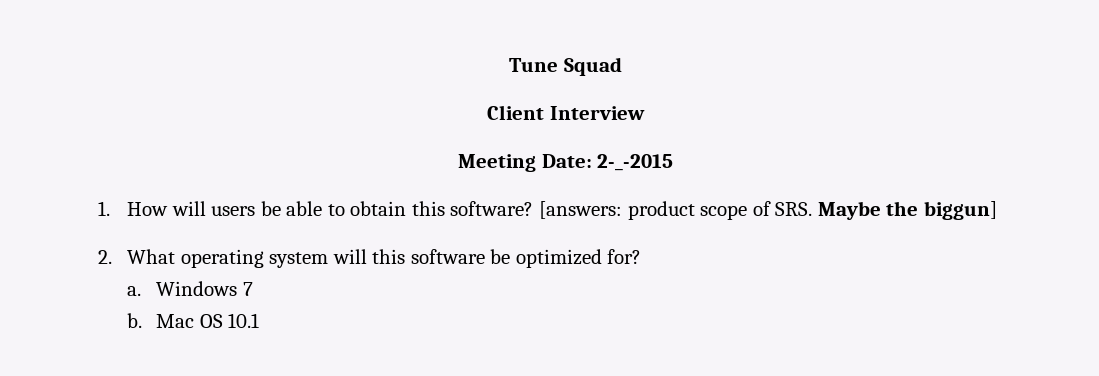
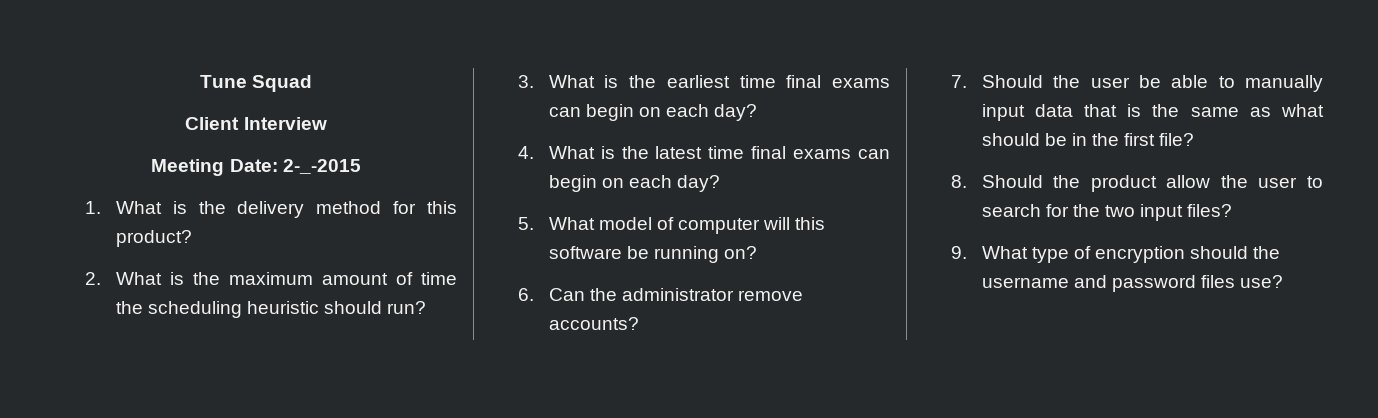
- 1. How will users be able to obtain this software? [answers: product scope of SRS. Maybe the biggun]
- 2. What operating system will this software be optimized for?
- a. Windows 7
- b. Mac OS 10.1
+ 1. What is the delivery method for this product?
+ 2. What is the maximum amount of time the scheduling heuristic should run?
+ 3. What is the earliest time final exams can begin on each day?
+ 4. What is the latest time final exams can begin on each day?
+ 5. What model of computer will this software be running on?
+ 6. Can the administrator remove accounts?
+ 7. Should the user be able to manually input data that is the same as what should be in the first file?
+ 8. Should the product allow the user to search for the two input files?
+ 9. What type of encryption should the username and password files use?

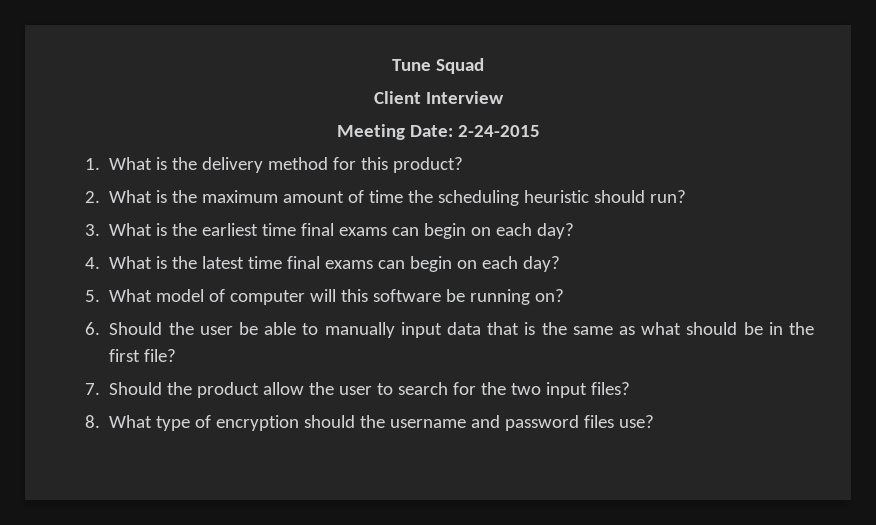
- Meeting Date: 2-_-2015
+ Meeting Date: 2-24-2015
- 6. Can the administrator remove accounts?
- 7. Should the user be able to manually input data that is the same as what should be in the first file?
+ 6. Should the user be able to manually input data that is the same as what should be in the first file?
- 8. Should the product allow the user to search for the two input files?
+ 7. Should the product allow the user to search for the two input files?
- 9. What type of encryption should the username and password files use?
+ 8. What type of encryption should the username and password files use?

